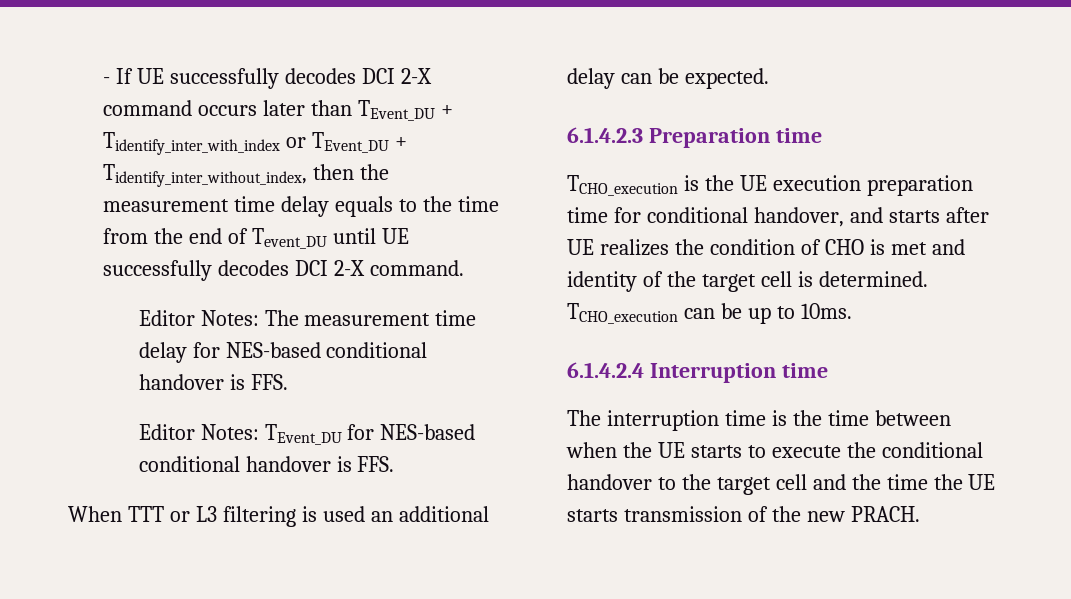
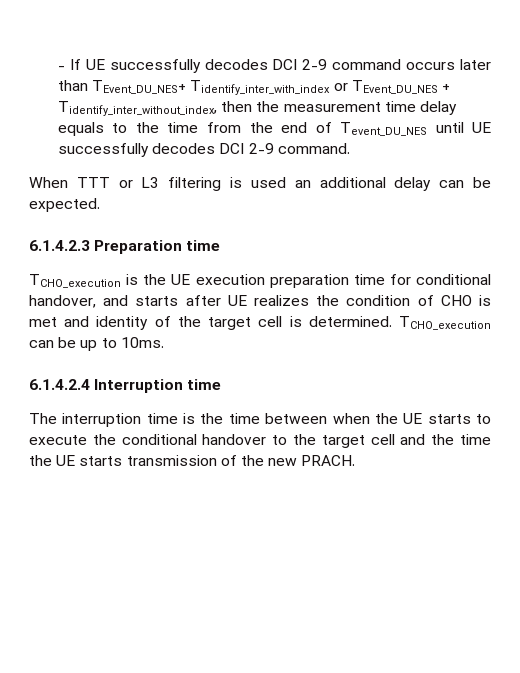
- - If UE successfully decodes DCI 2-X command occurs later than TEvent_DU + Tidentify_inter_with_index or TEvent_DU + Tidentify_inter_without_index, then the measurement time delay equals to the time from the end of Tevent_DU until UE successfully decodes DCI 2-X command.
+ - If UE successfully decodes DCI 2-9 command occurs later than TEvent_DU_NES+ Tidentify_inter_with_index or TEvent_DU_NES + Tidentify_inter_without_index, then the measurement time delay equals to the time from the end of Tevent_DU_NES until UE successfully decodes DCI 2-9 command.
- Editor Notes: The measurement time delay for NES-based conditional handover is FFS.
- Editor Notes: TEvent_DU for NES-based conditional handover is FFS.

